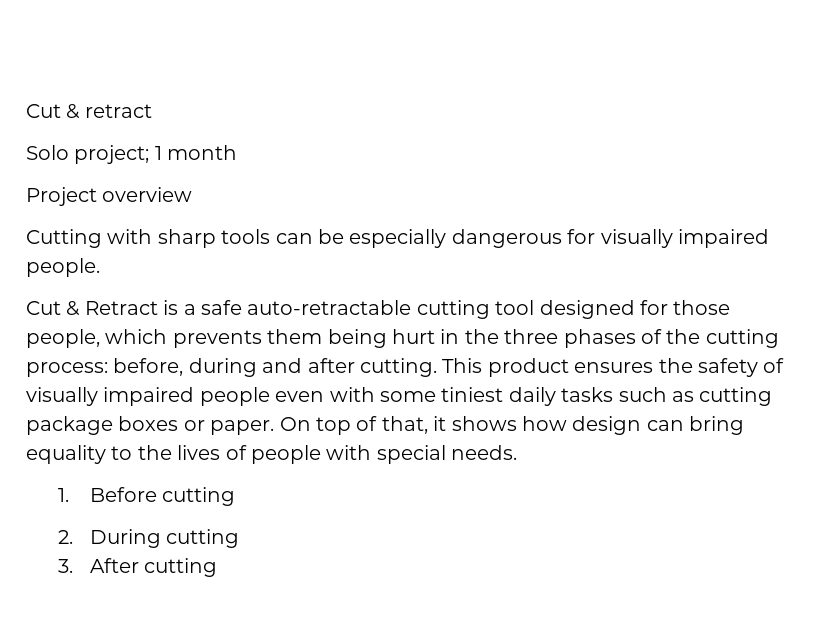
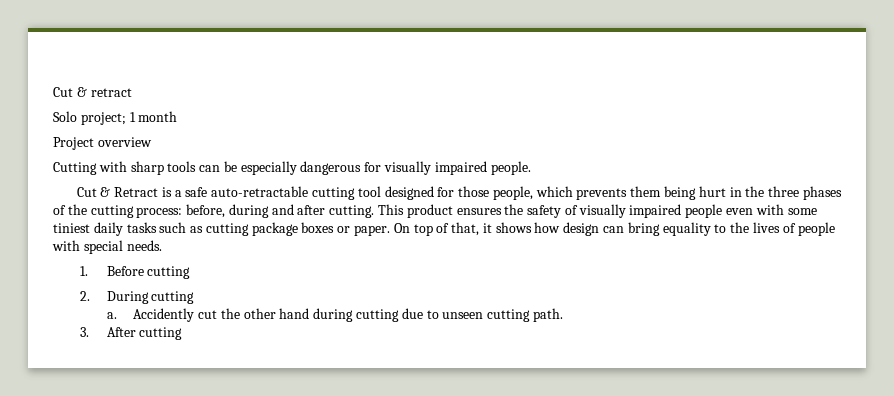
+ a. Accidently cut the other hand during cutting due to unseen cutting path.

